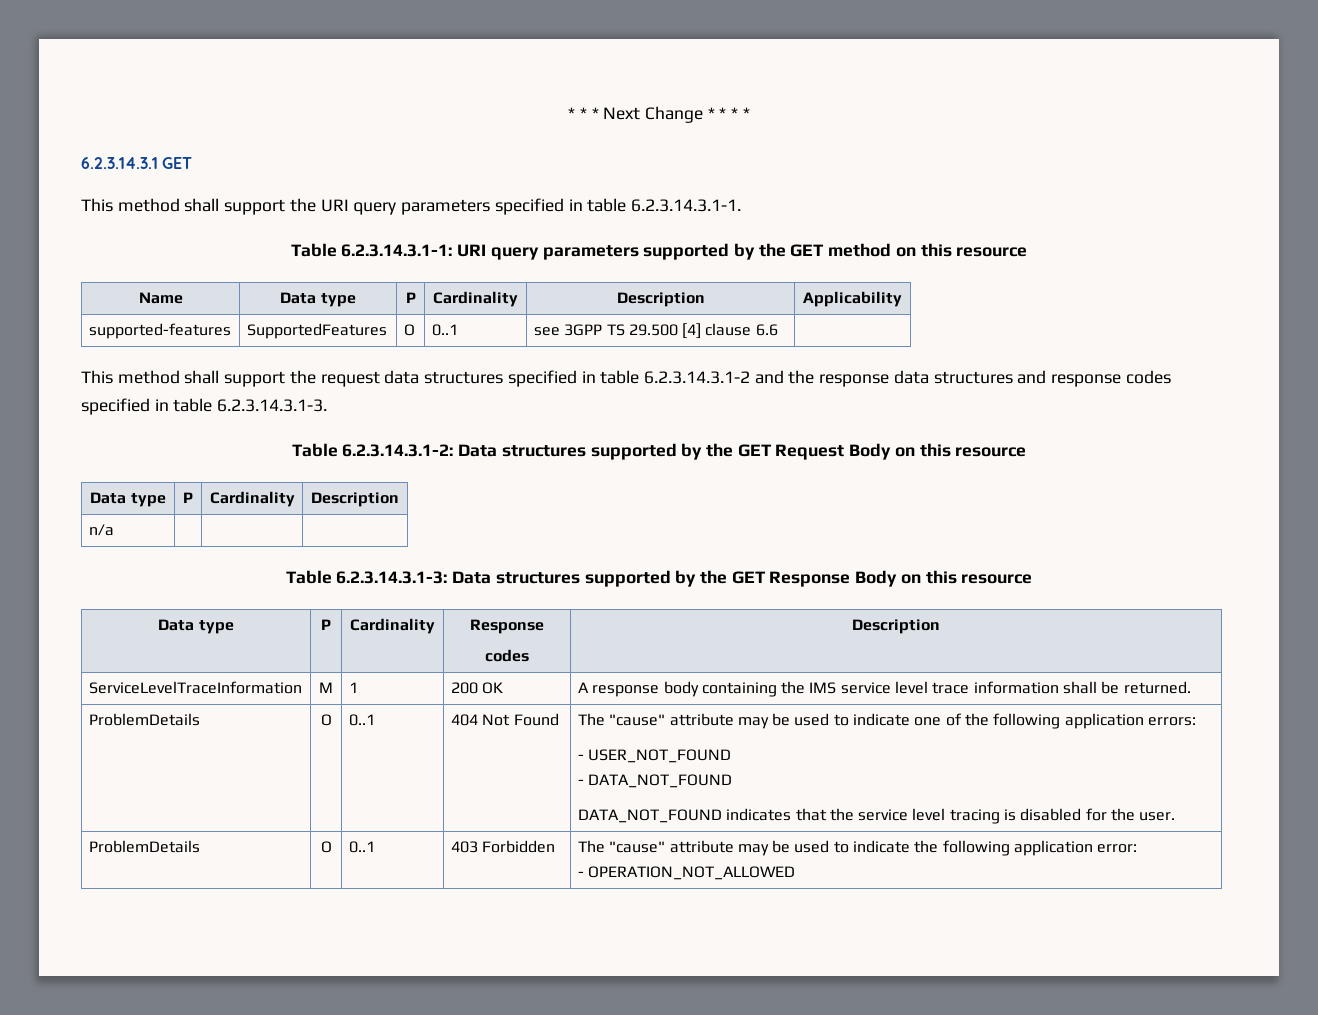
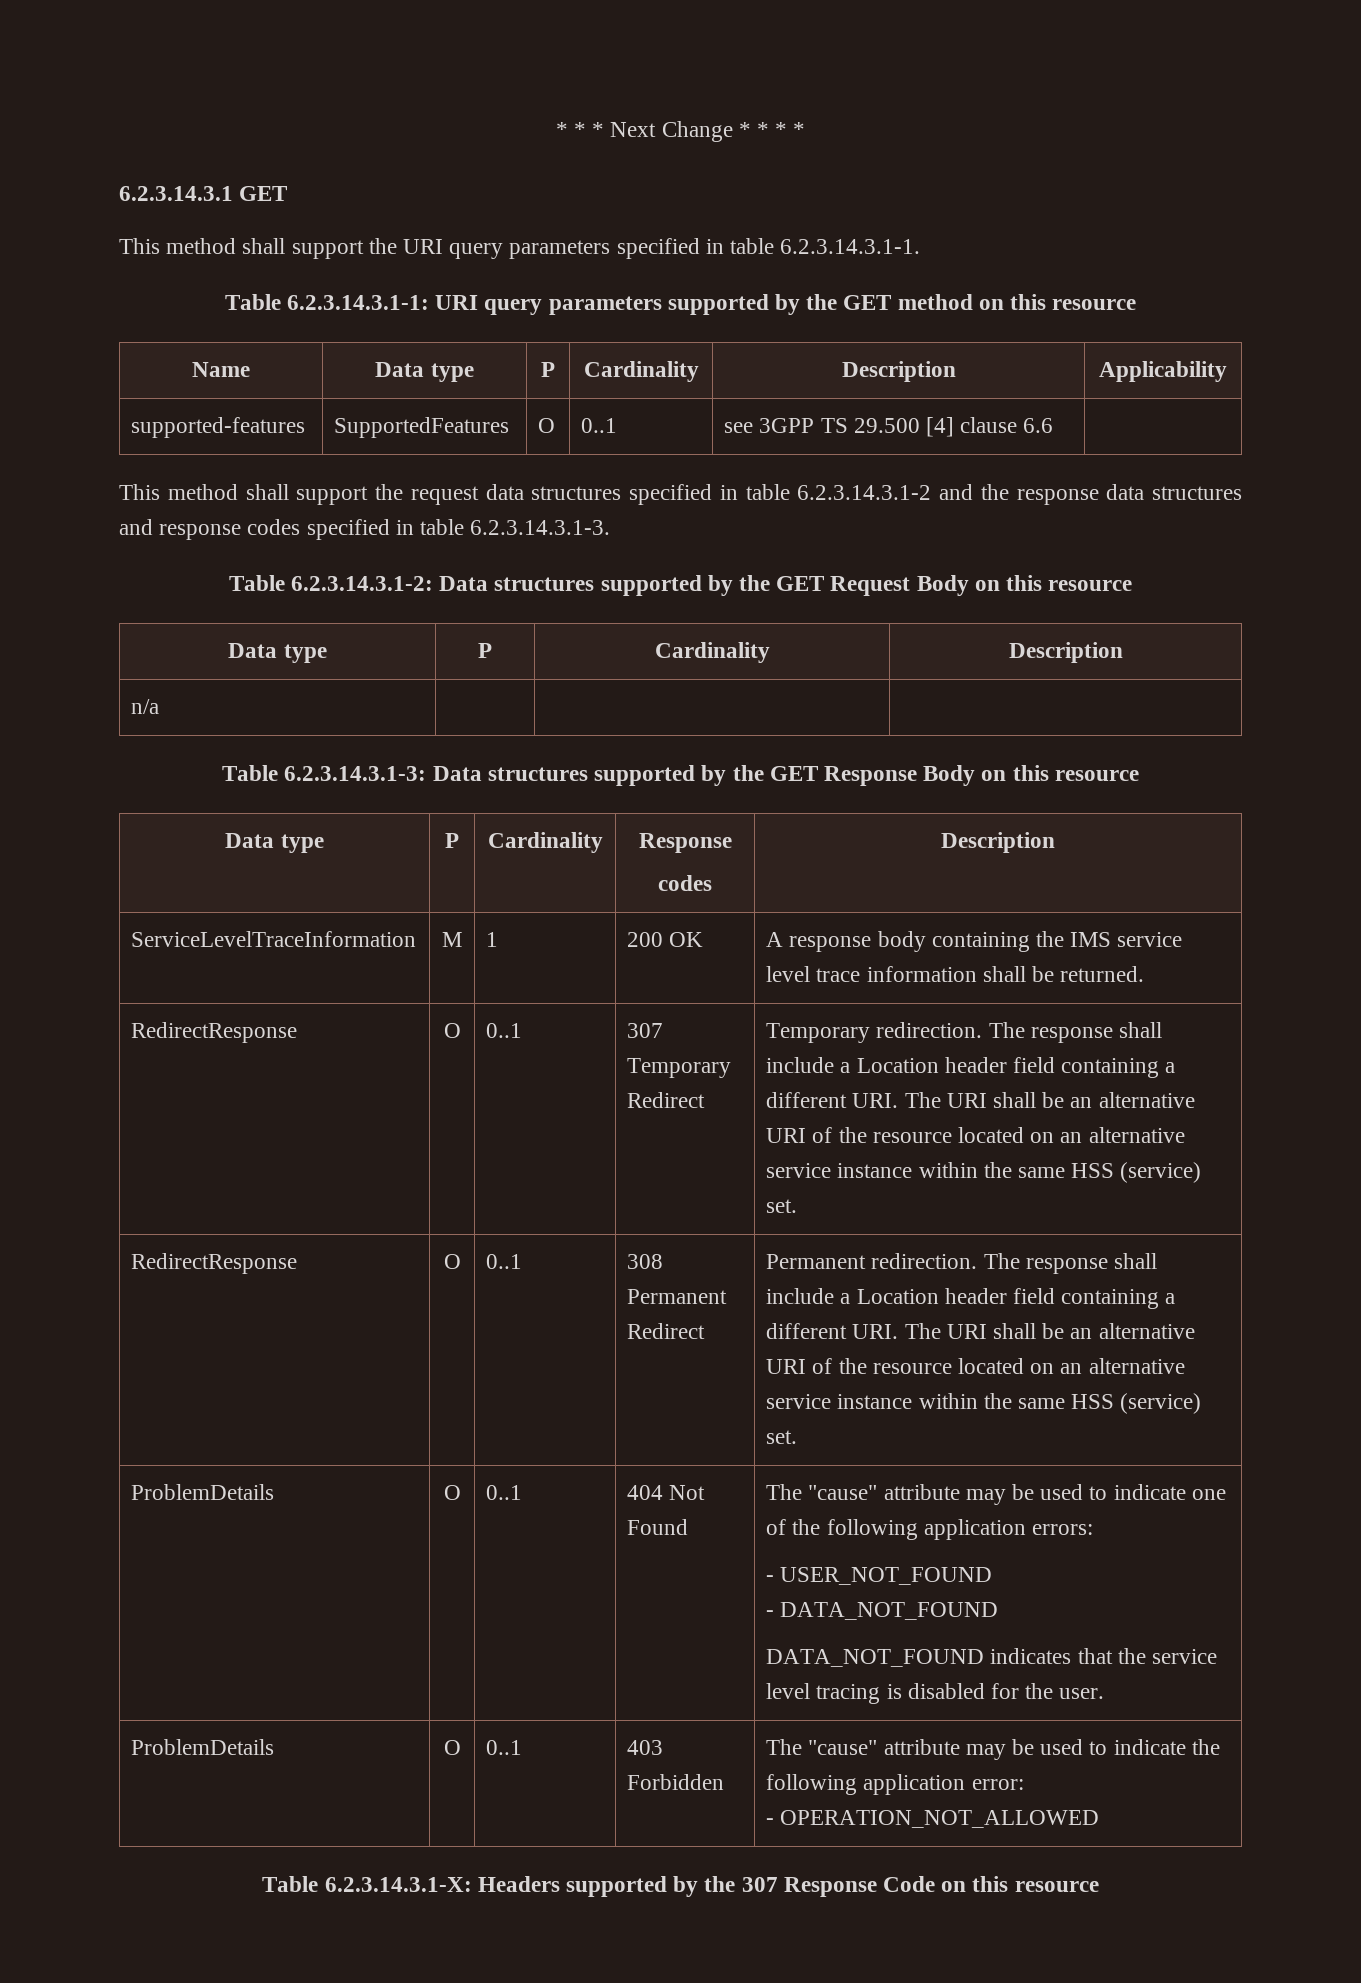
+ RedirectResponse | O | 0..1 | 307 Temporary Redirect | Temporary redirection. The response shall include a Location header field containing a different URI. The URI shall be an alternative URI of the resource located on an alternative service instance within the same HSS (service) set.
+ RedirectResponse | O | 0..1 | 308 Permanent Redirect | Permanent redirection. The response shall include a Location header field containing a different URI. The URI shall be an alternative URI of the resource located on an alternative service instance within the same HSS (service) set.
+ Table 6.2.3.14.3.1-X: Headers supported by the 307 Response Code on this resource

